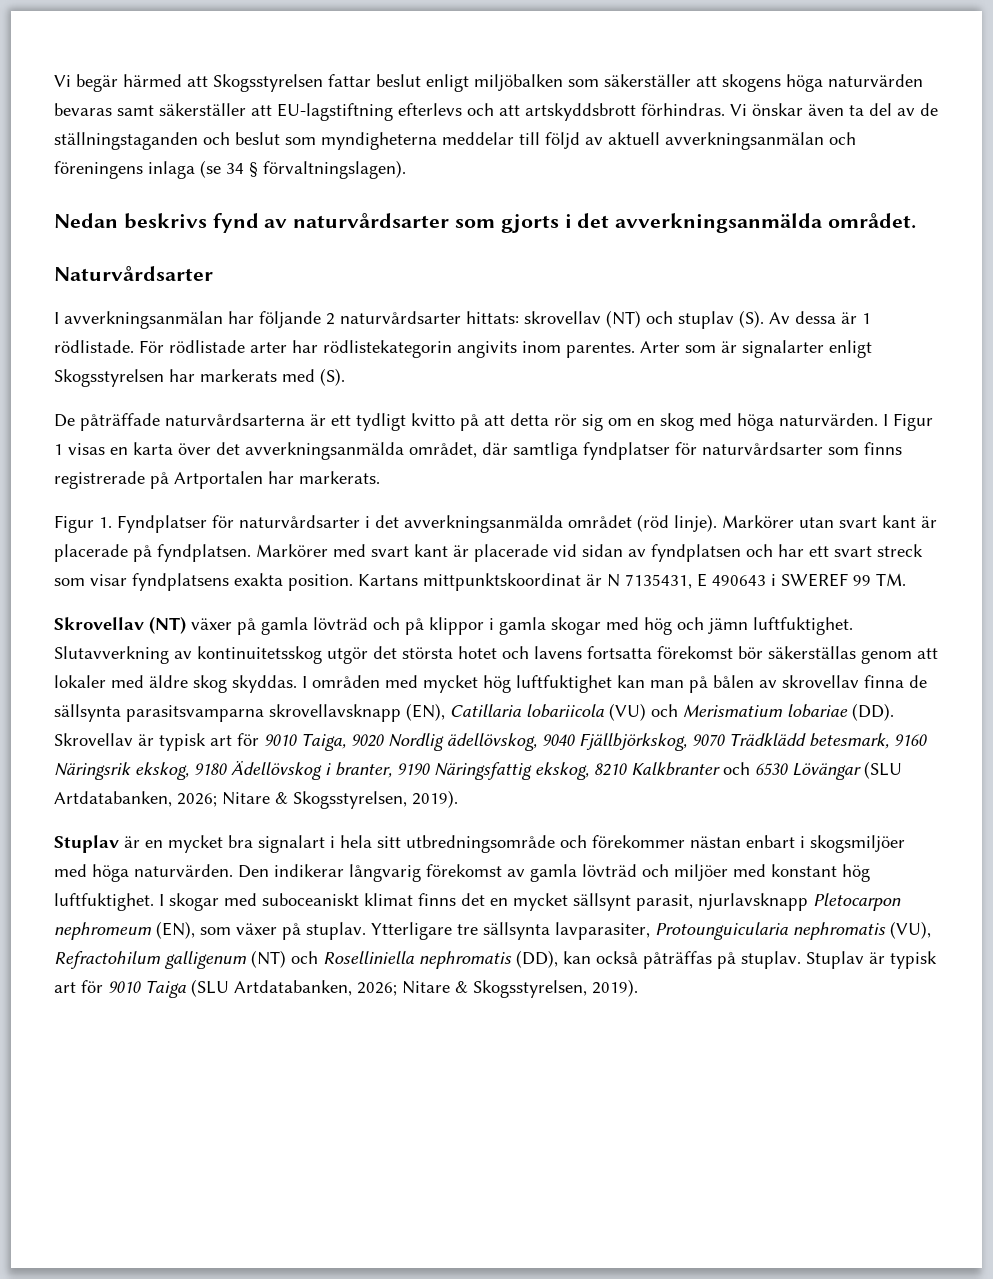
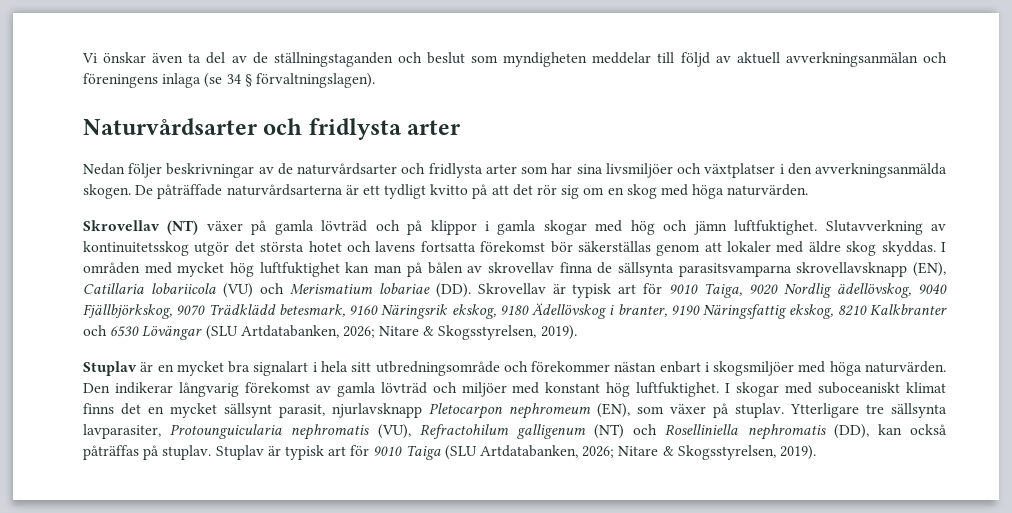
- Vi begär härmed att Skogsstyrelsen fattar beslut enligt miljöbalken som säkerställer att skogens höga naturvärden bevaras samt säkerställer att EU-lagstiftning efterlevs och att artskyddsbrott förhindras. Vi önskar även ta del av de ställningstaganden och beslut som myndigheterna meddelar till följd av aktuell avverkningsanmälan och föreningens inlaga (se 34 § förvaltningslagen).
+ Vi önskar även ta del av de ställningstaganden och beslut som myndigheten meddelar till följd av aktuell avverkningsanmälan och föreningens inlaga (se 34 § förvaltningslagen).
- Nedan beskrivs fynd av naturvårdsarter som gjorts i det avverkningsanmälda området.
- Naturvårdsarter
- I avverkningsanmälan har följande 2 naturvårdsarter hittats: skrovellav (NT) och stuplav (S). Av dessa är 1 rödlistade. För rödlistade arter har rödlistekategorin angivits inom parentes. Arter som är signalarter enligt Skogsstyrelsen har markerats med (S).
- De påträffade naturvårdsarterna är ett tydligt kvitto på att detta rör sig om en skog med höga naturvärden. I Figur 1 visas en karta över det avverkningsanmälda området, där samtliga fyndplatser för naturvårdsarter som finns registrerade på Artportalen har markerats.
- Figur 1. Fyndplatser för naturvårdsarter i det avverkningsanmälda området (röd linje). Markörer utan svart kant är placerade på fyndplatsen. Markörer med svart kant är placerade vid sidan av fyndplatsen och har ett svart streck som visar fyndplatsens exakta position. Kartans mittpunktskoordinat är N 7135431, E 490643 i SWEREF 99 TM.
+ Naturvårdsarter och fridlysta arter
+ Nedan följer beskrivningar av de naturvårdsarter och fridlysta arter som har sina livsmiljöer och växtplatser i den avverkningsanmälda skogen. De påträffade naturvårdsarterna är ett tydligt kvitto på att det rör sig om en skog med höga naturvärden.

